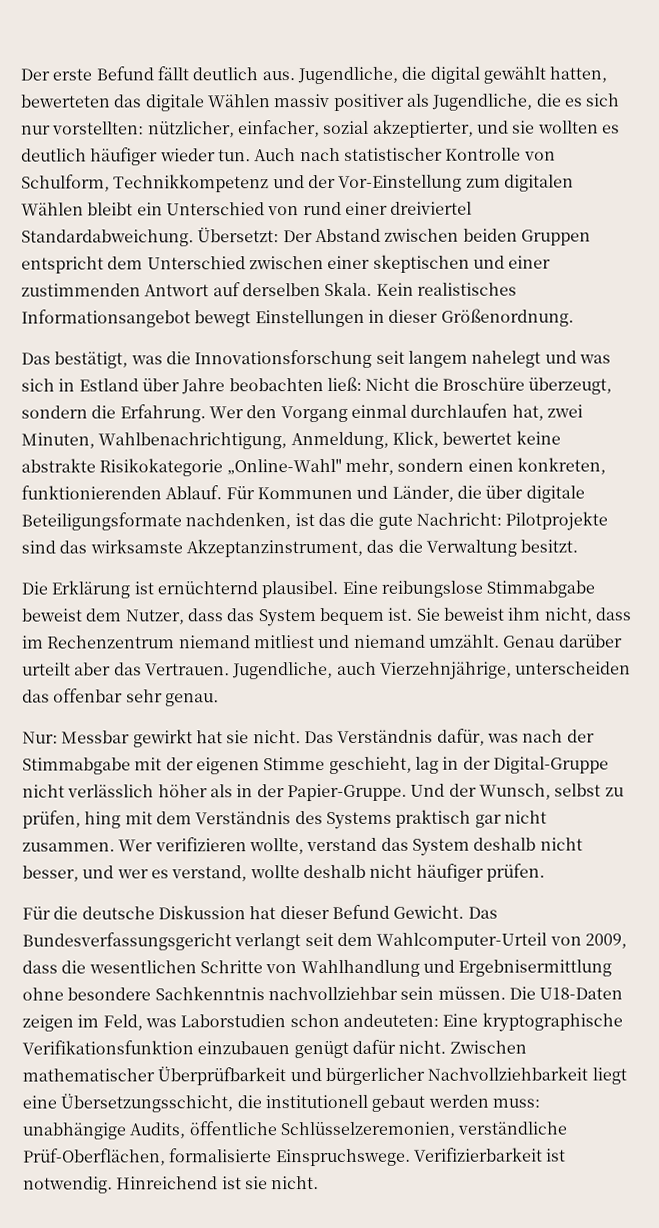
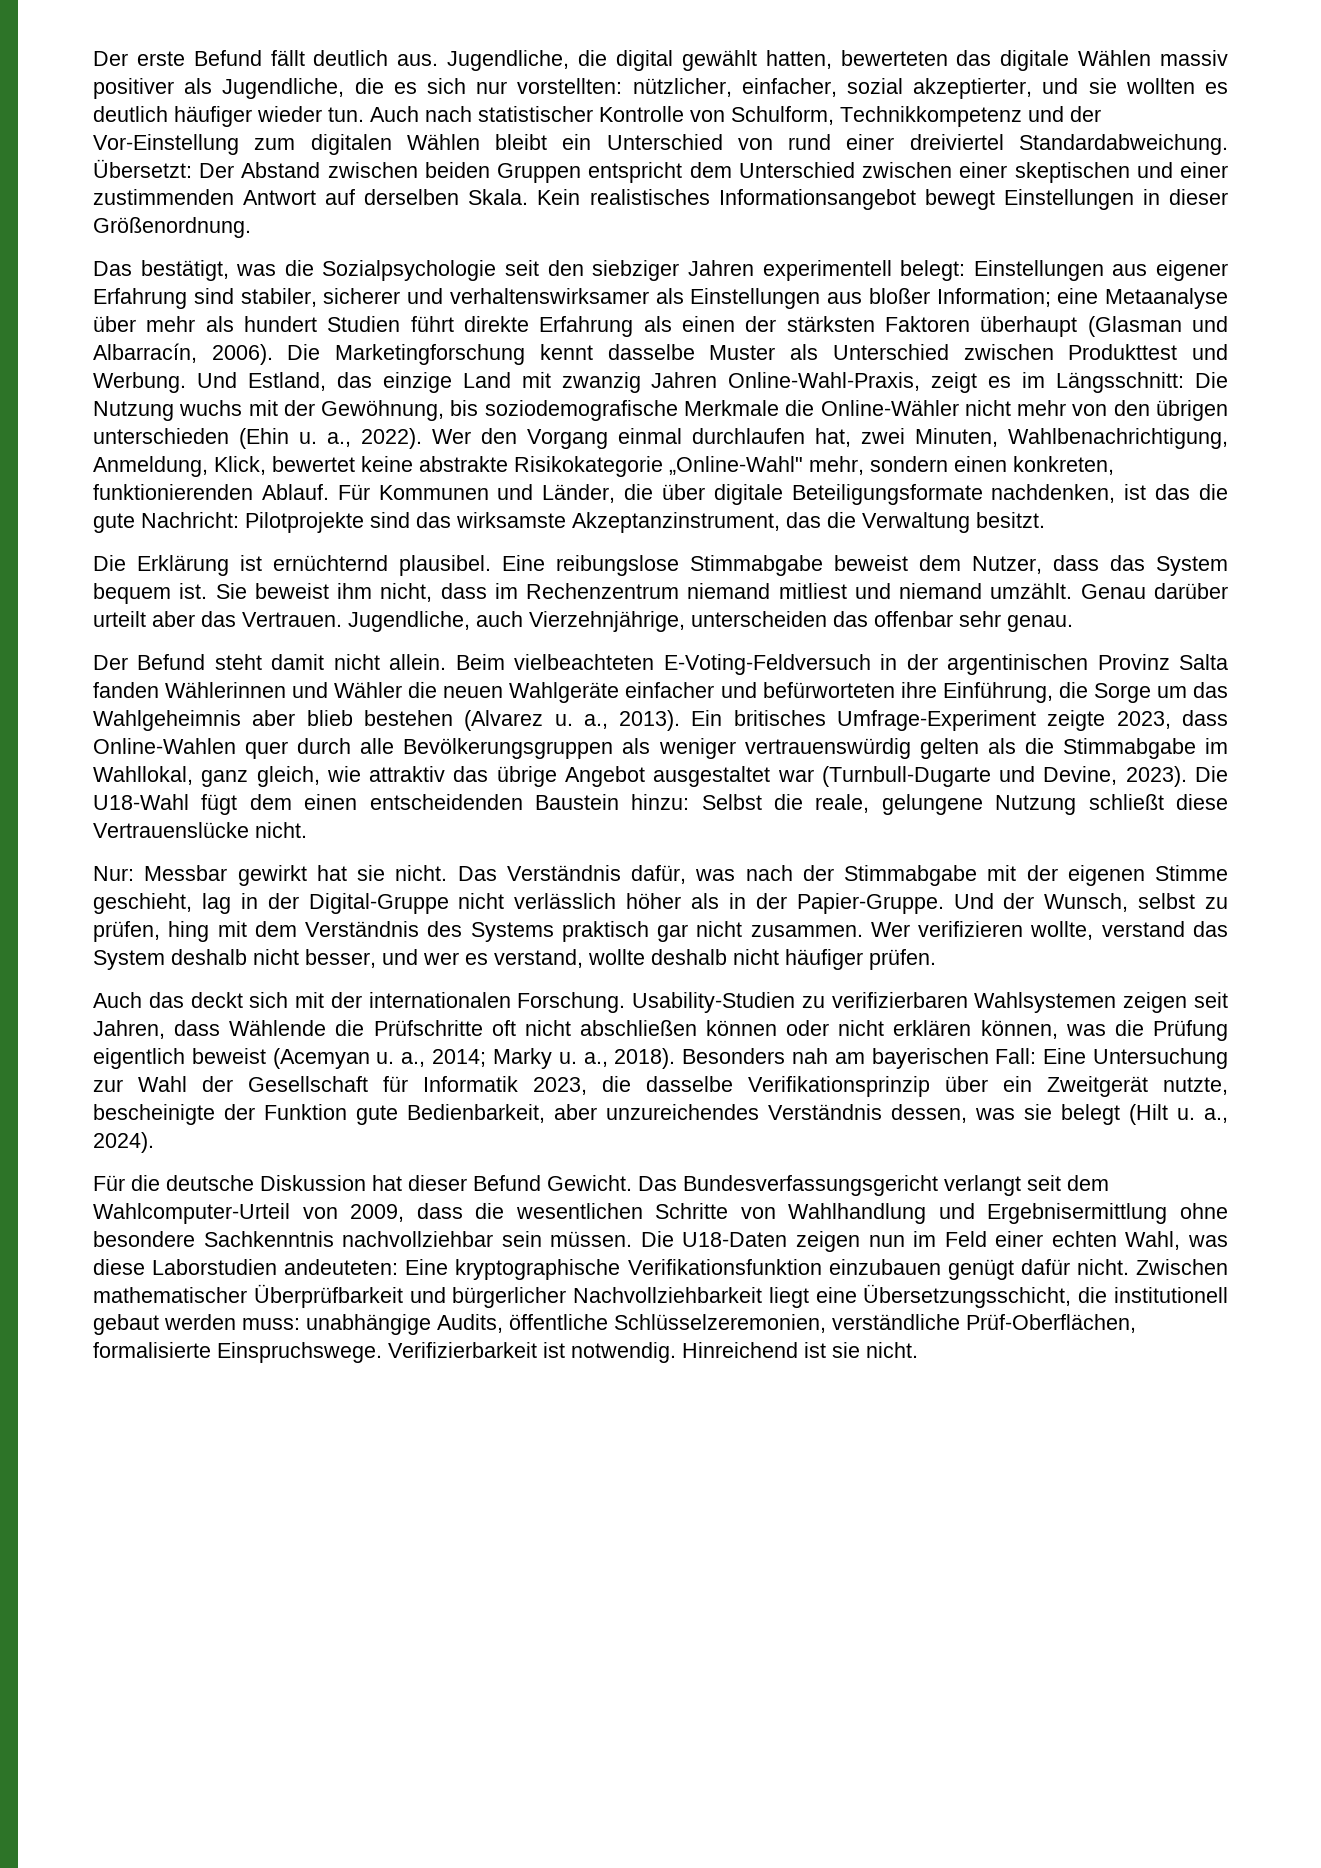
- Das bestätigt, was die Innovationsforschung seit langem nahelegt und was sich in Estland über Jahre beobachten ließ: Nicht die Broschüre überzeugt, sondern die Erfahrung.
+ Das bestätigt, was die Sozialpsychologie seit den siebziger Jahren experimentell belegt: Einstellungen aus eigener Erfahrung sind stabiler, sicherer und verhaltenswirksamer als Einstellungen aus bloßer Information; eine Metaanalyse über mehr als hundert Studien führt direkte Erfahrung als einen der stärksten Faktoren überhaupt (Glasman und Albarracín, 2006). Die Marketingforschung kennt dasselbe Muster als Unterschied zwischen Produkttest und Werbung. Und Estland, das einzige Land mit zwanzig Jahren Online-Wahl-Praxis, zeigt es im Längsschnitt: Die Nutzung wuchs mit der Gewöhnung, bis soziodemografische Merkmale die Online-Wähler nicht mehr von den übrigen unterschieden (Ehin u. a., 2022).
+ Der Befund steht damit nicht allein. Beim vielbeachteten E-Voting-Feldversuch in der argentinischen Provinz Salta fanden Wählerinnen und Wähler die neuen Wahlgeräte einfacher und befürworteten ihre Einführung, die Sorge um das Wahlgeheimnis aber blieb bestehen (Alvarez u. a., 2013). Ein britisches Umfrage-Experiment zeigte 2023, dass Online-Wahlen quer durch alle Bevölkerungsgruppen als weniger vertrauenswürdig gelten als die Stimmabgabe im Wahllokal, ganz gleich, wie attraktiv das übrige Angebot ausgestaltet war (Turnbull-Dugarte und Devine, 2023). Die U18-Wahl fügt dem einen entscheidenden Baustein hinzu: Selbst die reale, gelungene Nutzung schließt diese Vertrauenslücke nicht.
+ Auch das deckt sich mit der internationalen Forschung. Usability-Studien zu verifizierbaren Wahlsystemen zeigen seit Jahren, dass Wählende die Prüfschritte oft nicht abschließen können oder nicht erklären können, was die Prüfung eigentlich beweist (Acemyan u. a., 2014; Marky u. a., 2018). Besonders nah am bayerischen Fall: Eine Untersuchung zur Wahl der Gesellschaft für Informatik 2023, die dasselbe Verifikationsprinzip über ein Zweitgerät nutzte, bescheinigte der Funktion gute Bedienbarkeit, aber unzureichendes Verständnis dessen, was sie belegt (Hilt u. a., 2024).
- Die U18-Daten zeigen im Feld, was Laborstudien schon andeuteten: Eine kryptographische Verifikationsfunktion einzubauen genügt dafür nicht.
+ Die U18-Daten zeigen nun im Feld einer echten Wahl, was diese Laborstudien andeuteten: Eine kryptographische Verifikationsfunktion einzubauen genügt dafür nicht.

